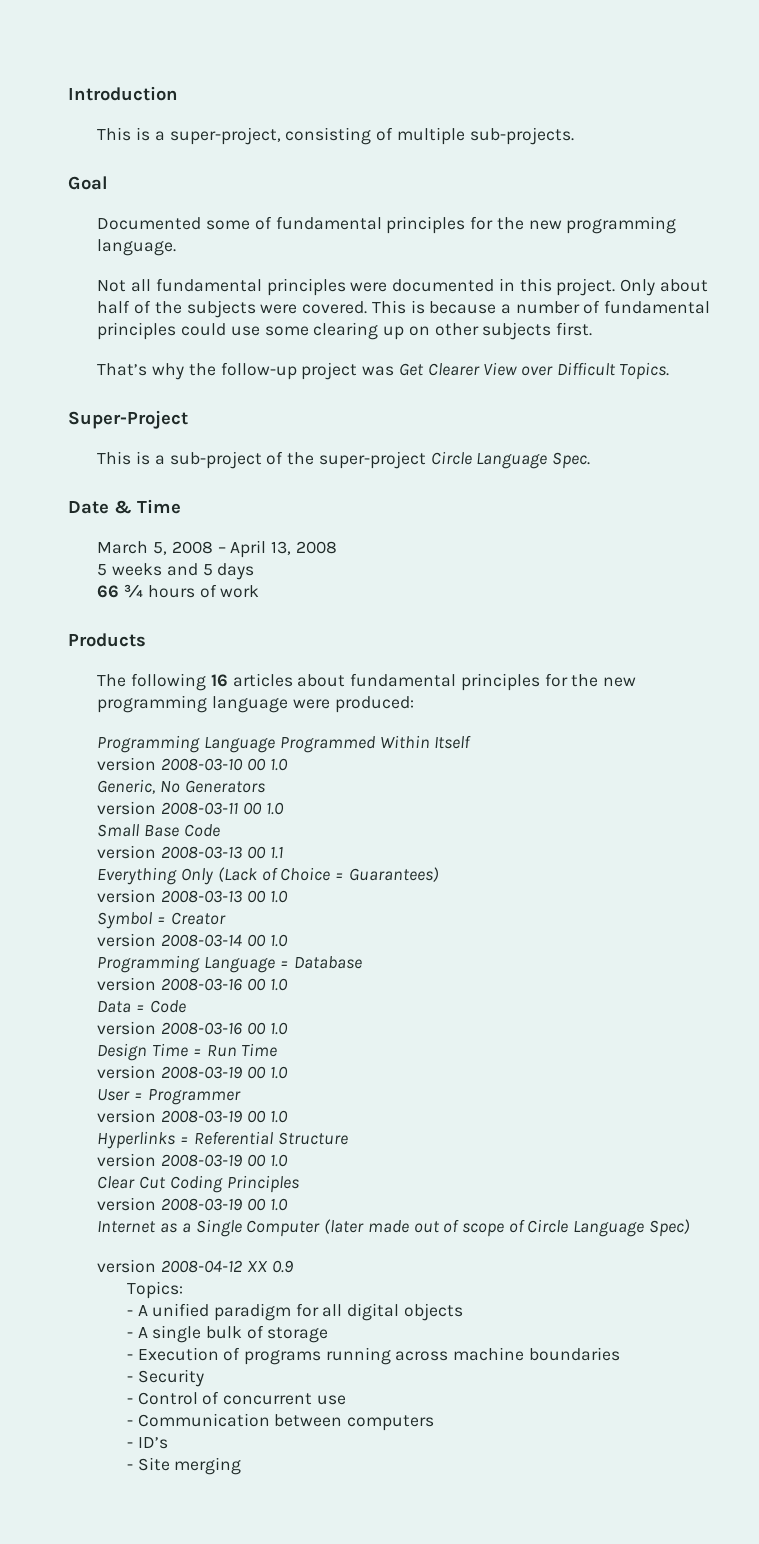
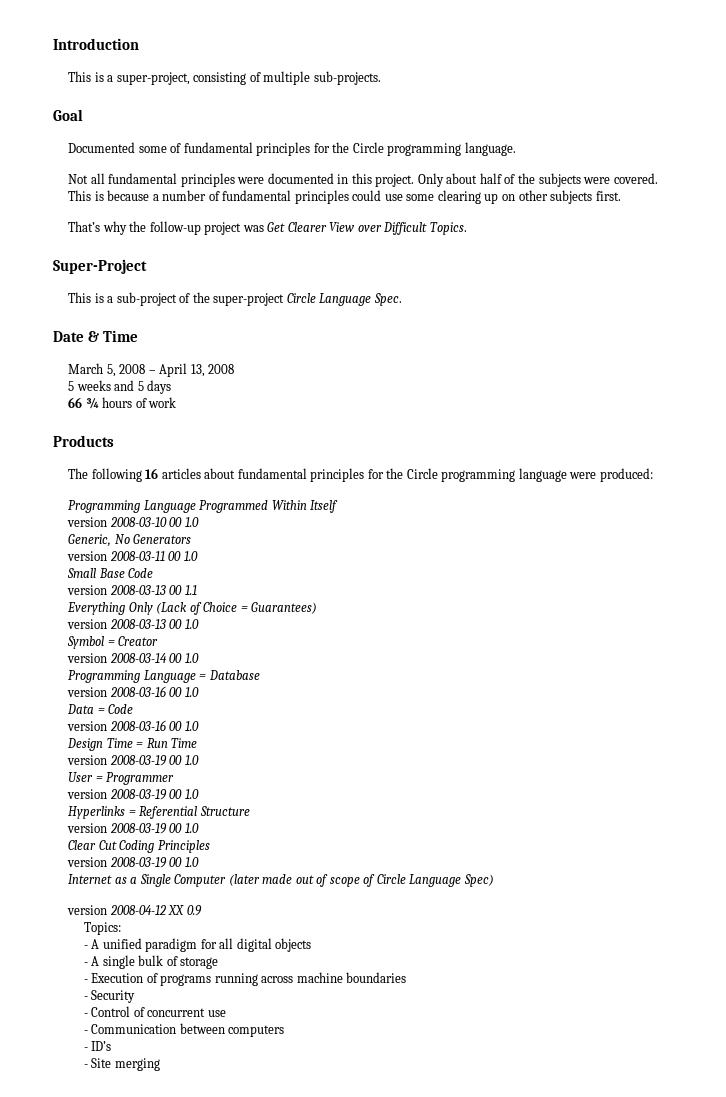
- Documented some of fundamental principles for the new programming language.
+ Documented some of fundamental principles for the Circle programming language.
- The following 16 articles about fundamental principles for the new programming language were produced:
+ The following 16 articles about fundamental principles for the Circle programming language were produced:

